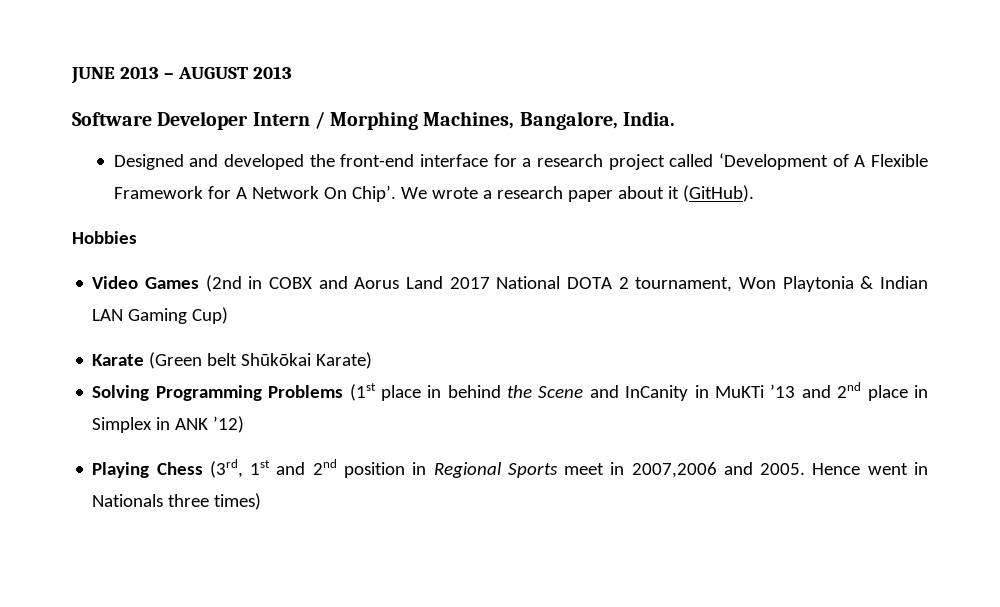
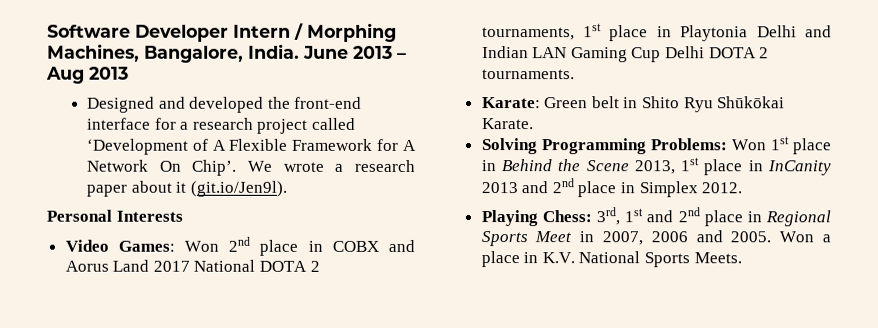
- JUNE 2013 – AUGUST 2013
+ June 2013 – Aug 2013
- We wrote a research paper about it (GitHub).
- Hobbies
- Video Games (2nd in COBX and Aorus Land 2017 National DOTA 2 tournament, Won Playtonia & Indian LAN Gaming Cup)
- Karate (Green belt Shūkōkai Karate)
+ We wrote a research paper about it (git.io/Jen9l).
+ Personal Interests
+ Video Games: Won 2nd place in COBX and Aorus Land 2017 National DOTA 2 tournaments, 1st place in Playtonia Delhi and Indian LAN Gaming Cup Delhi DOTA 2 tournaments.
+ Karate: Green belt in Shito Ryu Shūkōkai Karate.
- Solving Programming Problems (1st place in behind the Scene and InCanity in MuKTi ’13 and 2nd place in Simplex in ANK ’12)
+ Solving Programming Problems: Won 1st place in Behind the Scene 2013, 1st place in InCanity 2013 and 2nd place in Simplex 2012.
- Playing Chess (3rd, 1st and 2nd position in Regional Sports meet in 2007,2006 and 2005. Hence went in Nationals three times)
+ Playing Chess: 3rd, 1st and 2nd place in Regional Sports Meet in 2007, 2006 and 2005. Won a place in K.V. National Sports Meets.

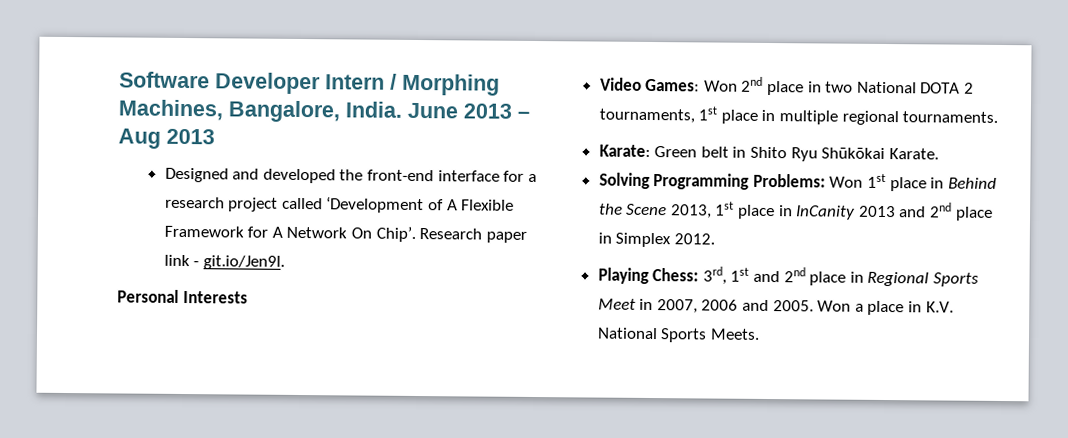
- We wrote a research paper about it (git.io/Jen9l).
+ Research paper link - git.io/Jen9l.
- Video Games: Won 2nd place in COBX and Aorus Land 2017 National DOTA 2 tournaments, 1st place in Playtonia Delhi and Indian LAN Gaming Cup Delhi DOTA 2 tournaments.
+ Video Games: Won 2nd place in two National DOTA 2 tournaments, 1st place in multiple regional tournaments.

